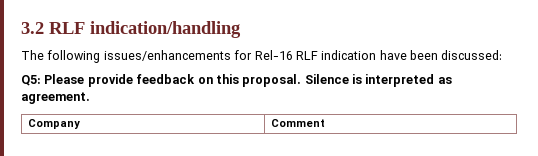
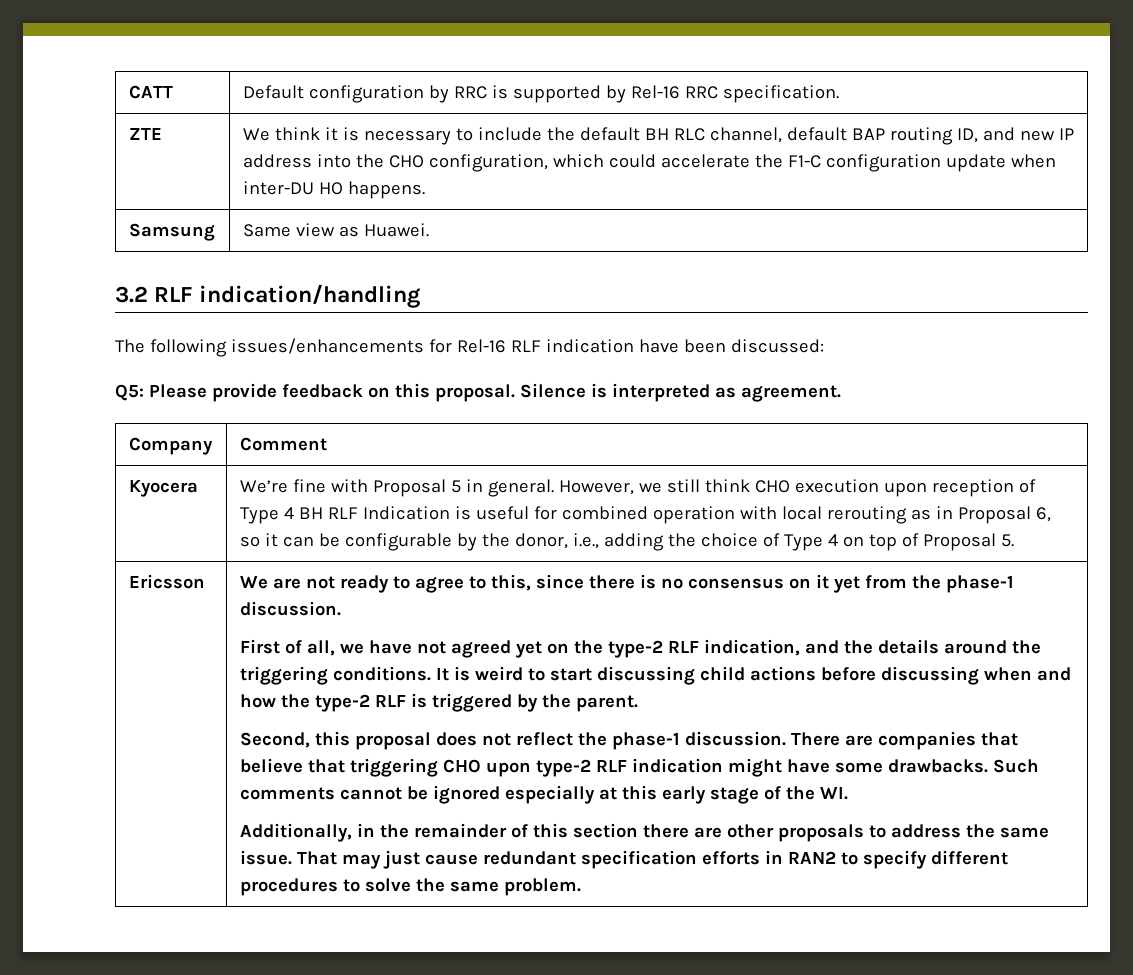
+ CATT | Default configuration by RRC is supported by Rel-16 RRC specification.
+ ZTE | We think it is necessary to include the default BH RLC channel, default BAP routing ID, and new IP address into the CHO configuration, which could accelerate the F1-C configuration update when inter-DU HO happens.
+ Samsung | Same view as Huawei.
+ Kyocera | We’re fine with Proposal 5 in general. However, we still think CHO execution upon reception of Type 4 BH RLF Indication is useful for combined operation with local rerouting as in Proposal 6, so it can be configurable by the donor, i.e., adding the choice of Type 4 on top of Proposal 5.
+ Ericsson | We are not ready to agree to this, since there is no consensus on it yet from the phase-1 discussion.
+ First of all, we have not agreed yet on the type-2 RLF indication, and the details around the triggering conditions. It is weird to start discussing child actions before discussing when and how the type-2 RLF is triggered by the parent.
+ Second, this proposal does not reflect the phase-1 discussion. There are companies that believe that triggering CHO upon type-2 RLF indication might have some drawbacks. Such comments cannot be ignored especially at this early stage of the WI.
+ Additionally, in the remainder of this section there are other proposals to address the same issue. That may just cause redundant specification efforts in RAN2 to specify different procedures to solve the same problem.

